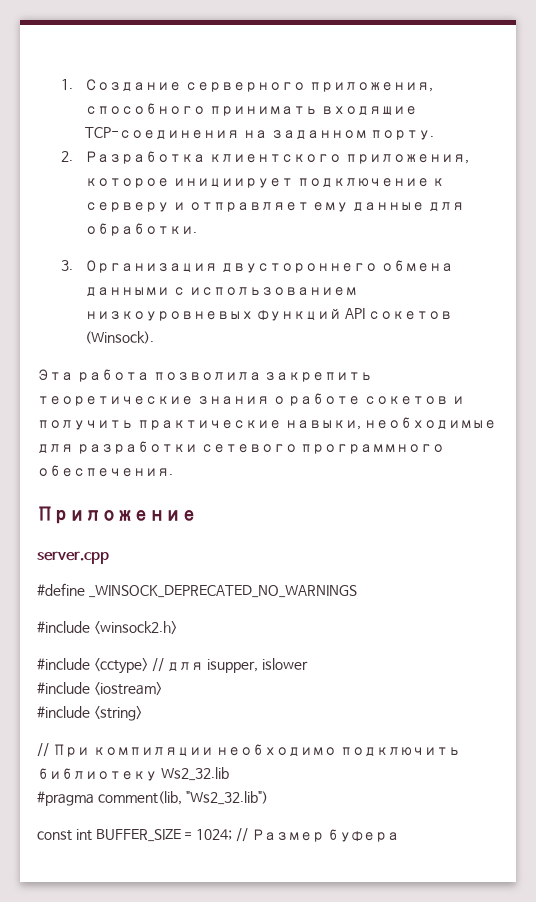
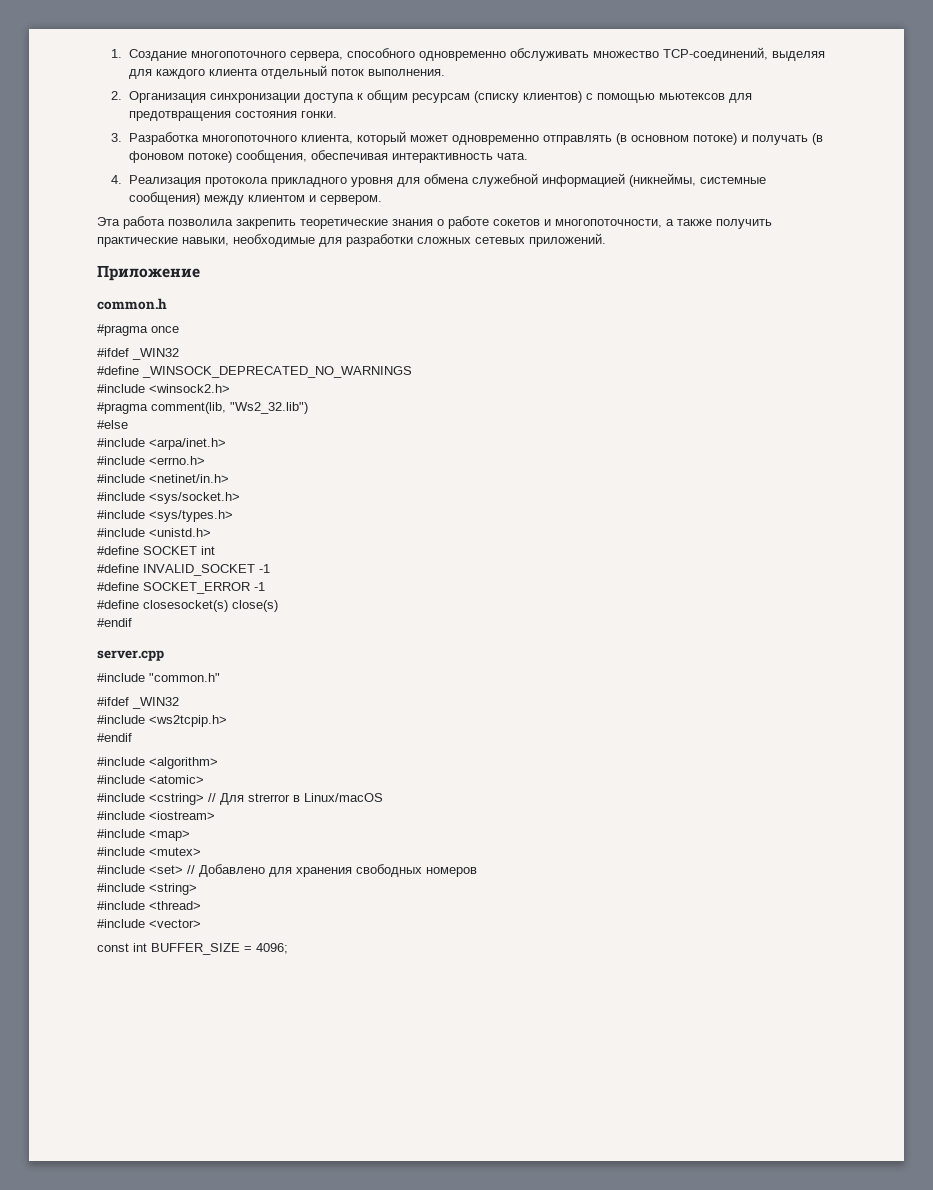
- 1. Создание серверного приложения, способного принимать входящие TCP-соединения на заданном порту.
- 2. Разработка клиентского приложения, которое инициирует подключение к серверу и отправляет ему данные для обработки.
- 3. Организация двустороннего обмена данными с использованием низкоуровневых функций API сокетов (Winsock).
+ 1. Создание многопоточного сервера, способного одновременно обслуживать множество TCP-соединений, выделяя для каждого клиента отдельный поток выполнения.
+ 2. Организация синхронизации доступа к общим ресурсам (списку клиентов) с помощью мьютексов для предотвращения состояния гонки.
+ 3. Разработка многопоточного клиента, который может одновременно отправлять (в основном потоке) и получать (в фоновом потоке) сообщения, обеспечивая интерактивность чата.
+ 4. Реализация протокола прикладного уровня для обмена служебной информацией (никнеймы, системные сообщения) между клиентом и сервером.
- Эта работа позволила закрепить теоретические знания о работе сокетов и получить практические навыки, необходимые для разработки сетевого программного обеспечения.
+ Эта работа позволила закрепить теоретические знания о работе сокетов и многопоточности, а также получить практические навыки, необходимые для разработки сложных сетевых приложений.
  Приложение
- server.cpp
+ common.h
+ #pragma once
+ #ifdef _WIN32
  #define _WINSOCK_DEPRECATED_NO_WARNINGS
  #include <winsock2.h>
- #include <cctype> // для isupper, islower
+ #pragma comment(lib, "Ws2_32.lib")
+ #else
+ #include <arpa/inet.h>
+ #include <errno.h>
+ #include <netinet/in.h>
+ #include <sys/socket.h>
+ #include <sys/types.h>
+ #include <unistd.h>
+ #define SOCKET int
+ #define INVALID_SOCKET -1
+ #define SOCKET_ERROR -1
+ #define closesocket(s) close(s)
+ #endif
+ server.cpp
+ #include "common.h"
+ #ifdef _WIN32
+ #include <ws2tcpip.h>
+ #endif
+ #include <algorithm>
+ #include <atomic>
+ #include <cstring> // Для strerror в Linux/macOS
  #include <iostream>
+ #include <map>
+ #include <mutex>
+ #include <set> // Добавлено для хранения свободных номеров
  #include <string>
- // При компиляции необходимо подключить библиотеку Ws2_32.lib
- #pragma comment(lib, "Ws2_32.lib")
+ #include <thread>
+ #include <vector>
- const int BUFFER_SIZE = 1024; // Размер буфера
+ const int BUFFER_SIZE = 4096;

